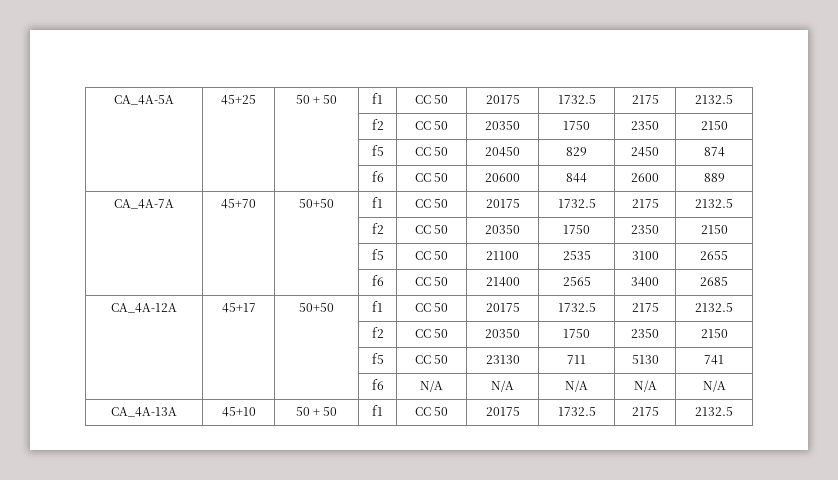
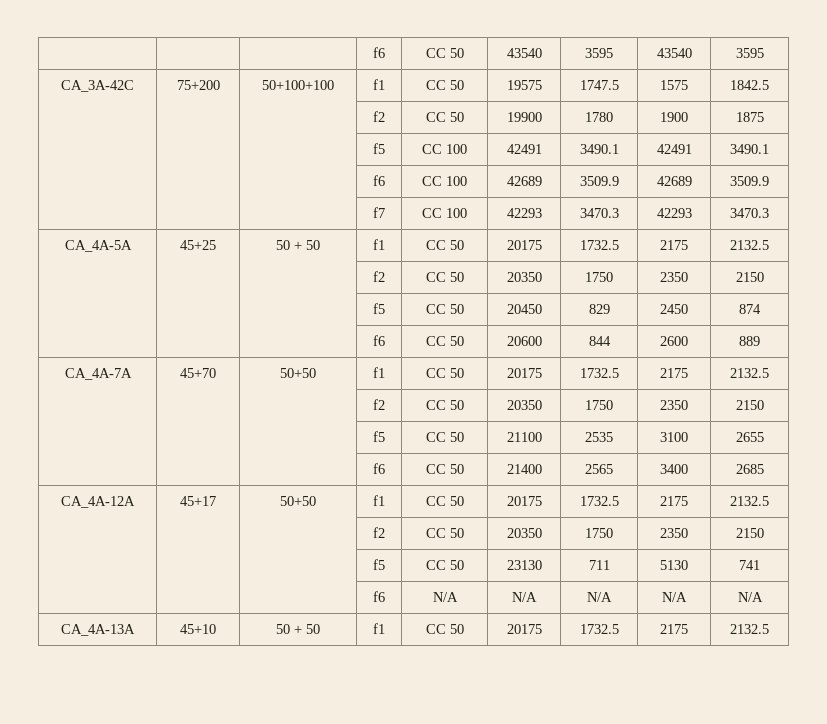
+ | | | f6 | CC 50 | 43540 | 3595 | 43540 | 3595
+ CA_3A-42C | 75+200 | 50+100+100 | f1 | CC 50 | 19575 | 1747.5 | 1575 | 1842.5
+ | | | f2 | CC 50 | 19900 | 1780 | 1900 | 1875
+ | | | f5 | CC 100 | 42491 | 3490.1 | 42491 | 3490.1
+ | | | f6 | CC 100 | 42689 | 3509.9 | 42689 | 3509.9
+ | | | f7 | CC 100 | 42293 | 3470.3 | 42293 | 3470.3

